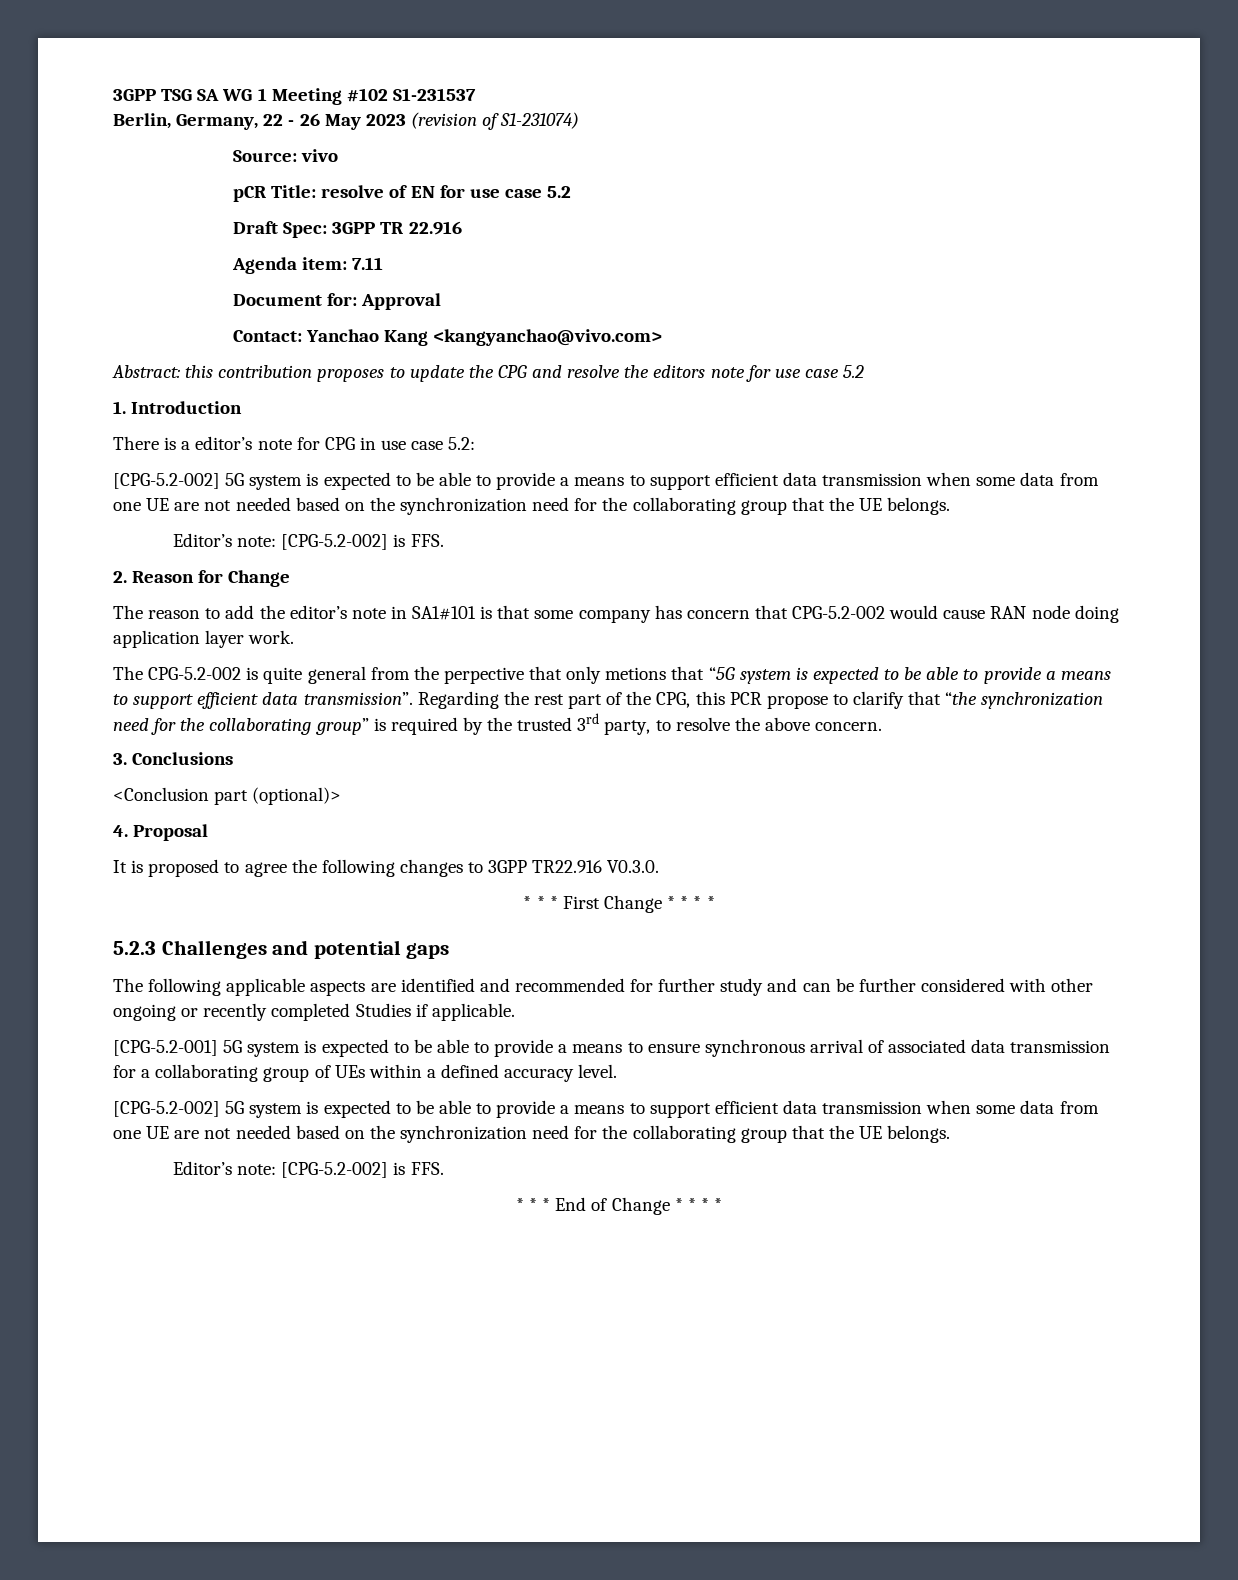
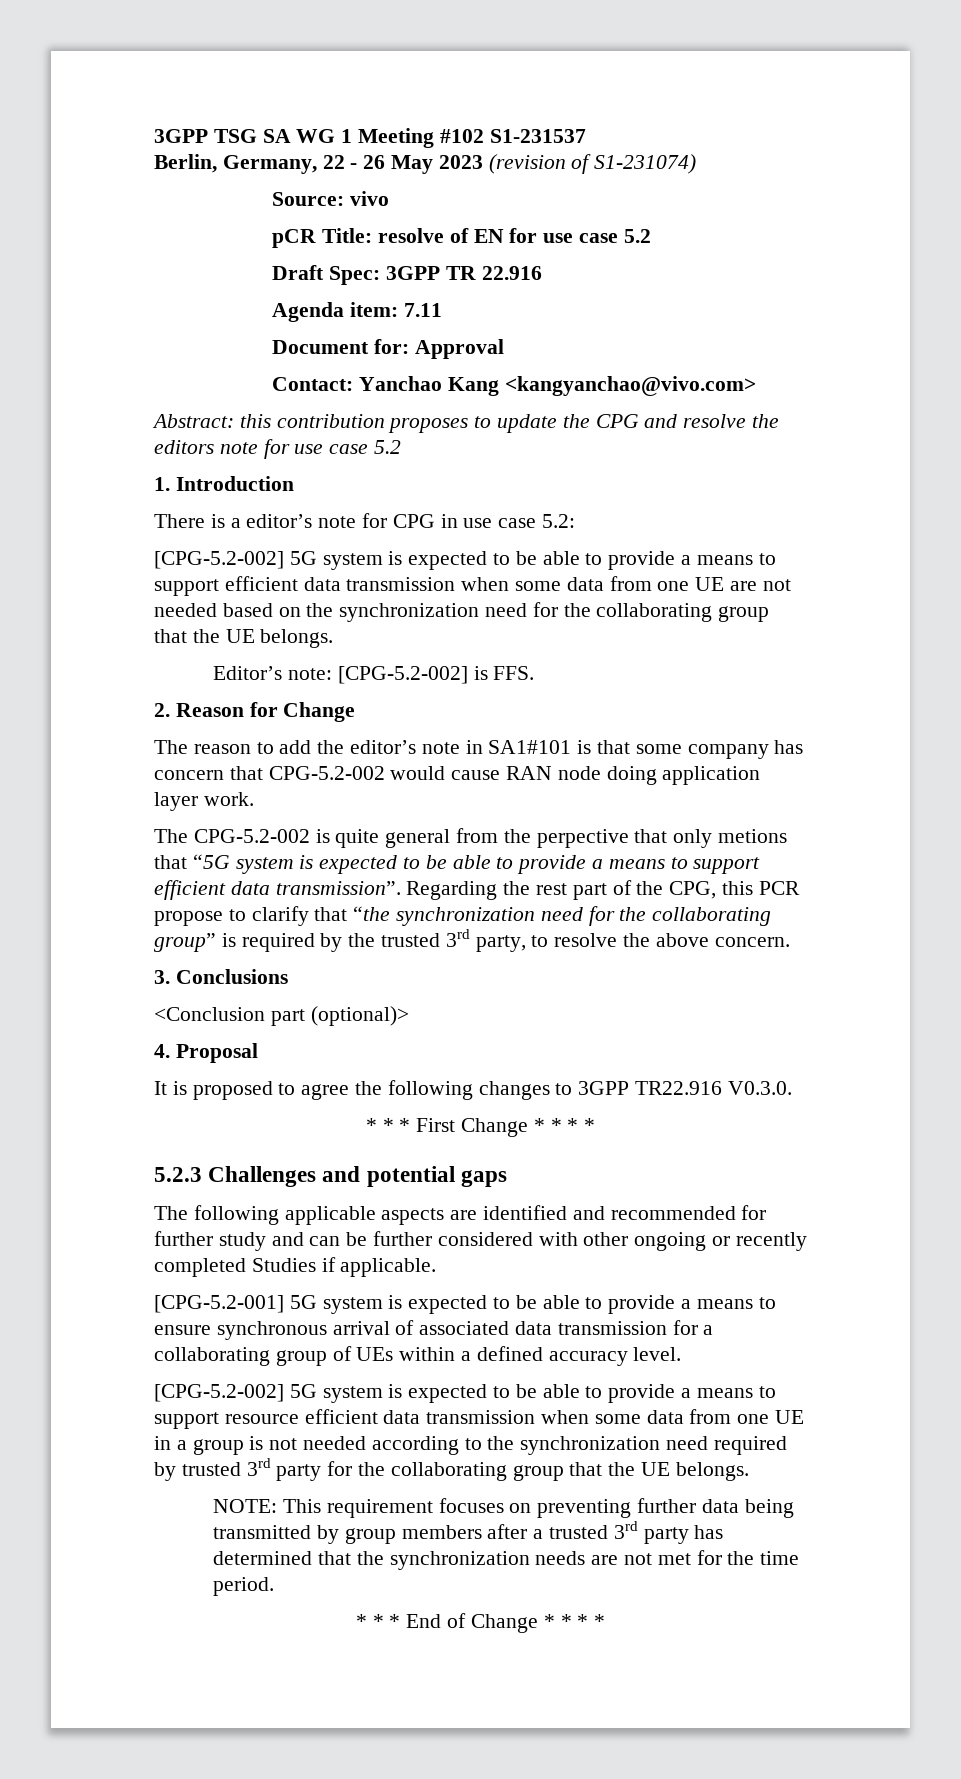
  [CPG-5.2-001] 5G system is expected to be able to provide a means to ensure synchronous arrival of associated data transmission for a collaborating group of UEs within a defined accuracy level.
- [CPG-5.2-002] 5G system is expected to be able to provide a means to support efficient data transmission when some data from one UE are not needed based on the synchronization need for the collaborating group that the UE belongs.
- Editor’s note: [CPG-5.2-002] is FFS.
+ [CPG-5.2-002] 5G system is expected to be able to provide a means to support resource efficient data transmission when some data from one UE in a group is not needed according to the synchronization need required by trusted 3rd party for the collaborating group that the UE belongs.
+ NOTE: This requirement focuses on preventing further data being transmitted by group members after a trusted 3rd party has determined that the synchronization needs are not met for the time period.

